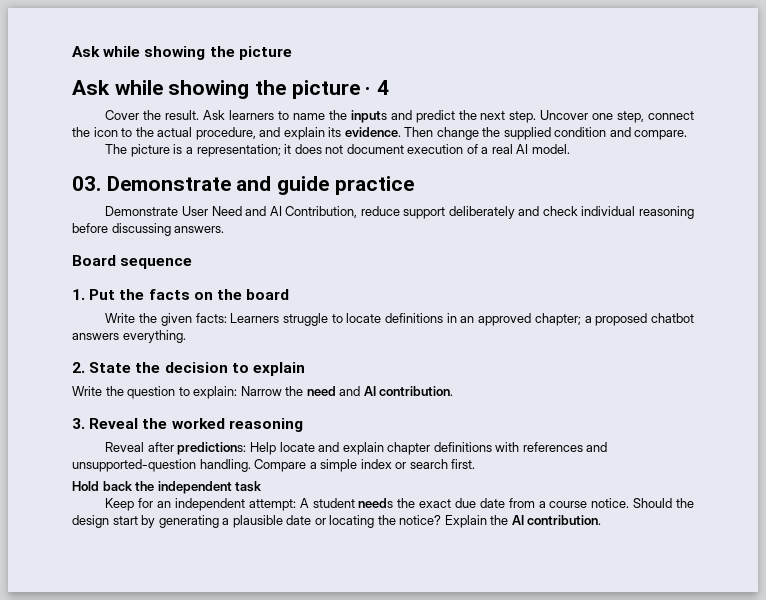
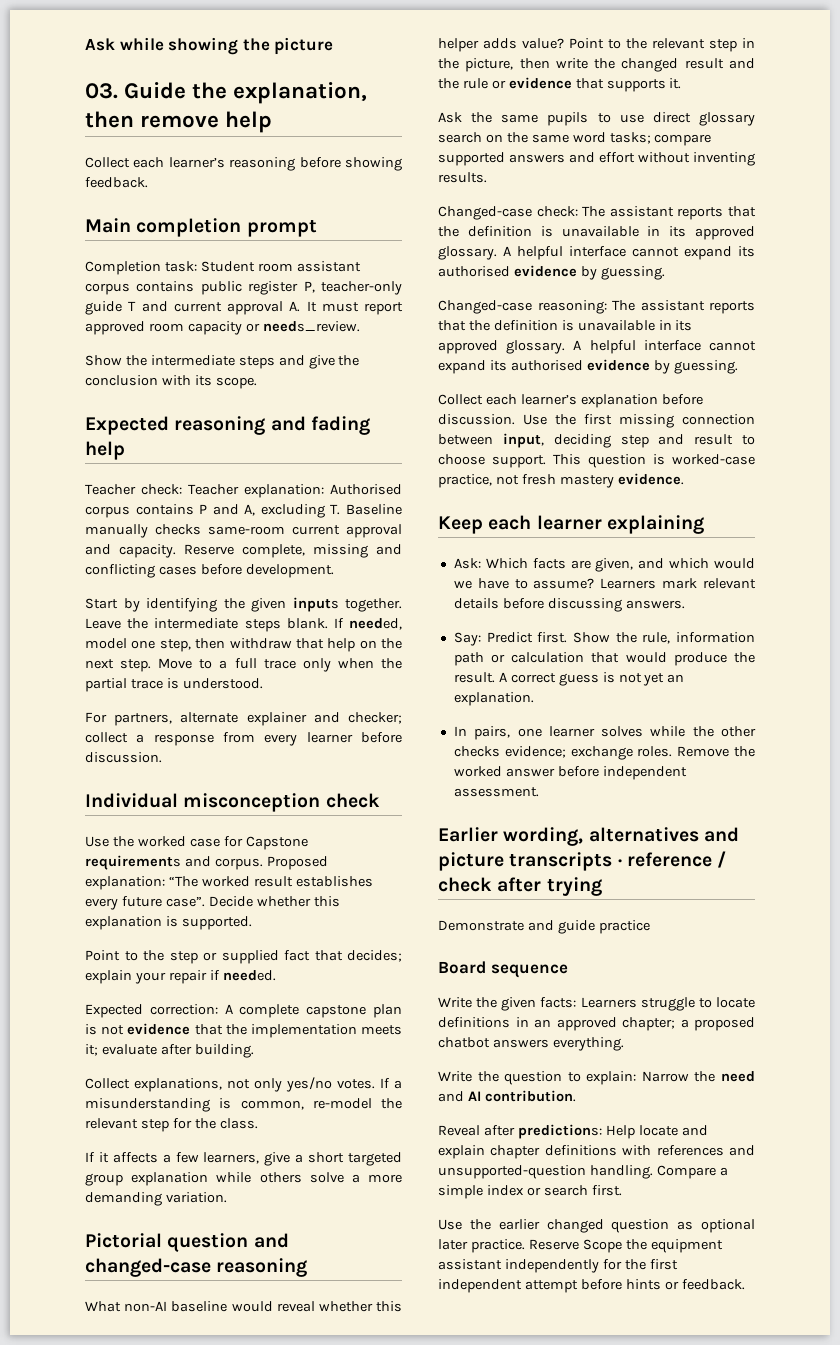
- Ask while showing the picture · 4
- Cover the result. Ask learners to name the inputs and predict the next step. Uncover one step, connect the icon to the actual procedure, and explain its evidence. Then change the supplied condition and compare.
- The picture is a representation; it does not document execution of a real AI model.
- 03. Demonstrate and guide practice
- Demonstrate User Need and AI Contribution, reduce support deliberately and check individual reasoning before discussing answers.
+ 03. Guide the explanation, then remove help
+ Collect each learner’s reasoning before showing feedback.
+ Main completion prompt
+ Completion task: Student room assistant corpus contains public register P, teacher-only guide T and current approval A. It must report approved room capacity or needs_review.
+ Show the intermediate steps and give the conclusion with its scope.
+ Expected reasoning and fading help
+ Teacher check: Teacher explanation: Authorised corpus contains P and A, excluding T. Baseline manually checks same-room current approval and capacity. Reserve complete, missing and conflicting cases before development.
+ Start by identifying the given inputs together. Leave the intermediate steps blank. If needed, model one step, then withdraw that help on the next step. Move to a full trace only when the partial trace is understood.
+ For partners, alternate explainer and checker; collect a response from every learner before discussion.
+ Individual misconception check
+ Use the worked case for Capstone requirements and corpus. Proposed explanation: “The worked result establishes every future case”. Decide whether this explanation is supported.
+ Point to the step or supplied fact that decides; explain your repair if needed.
+ Expected correction: A complete capstone plan is not evidence that the implementation meets it; evaluate after building.
+ Collect explanations, not only yes/no votes. If a misunderstanding is common, re-model the relevant step for the class.
+ If it affects a few learners, give a short targeted group explanation while others solve a more demanding variation.
+ Pictorial question and changed-case reasoning
+ What non-AI baseline would reveal whether this helper adds value? Point to the relevant step in the picture, then write the changed result and the rule or evidence that supports it.
+ Ask the same pupils to use direct glossary search on the same word tasks; compare supported answers and effort without inventing results.
+ Changed-case check: The assistant reports that the definition is unavailable in its approved glossary. A helpful interface cannot expand its authorised evidence by guessing.
+ Changed-case reasoning: The assistant reports that the definition is unavailable in its approved glossary. A helpful interface cannot expand its authorised evidence by guessing.
+ Collect each learner’s explanation before discussion. Use the first missing connection between input, deciding step and result to choose support. This question is worked-case practice, not fresh mastery evidence.
+ Keep each learner explaining
+ Ask: Which facts are given, and which would we have to assume? Learners mark relevant details before discussing answers.
+ Say: Predict first. Show the rule, information path or calculation that would produce the result. A correct guess is not yet an explanation.
+ In pairs, one learner solves while the other checks evidence; exchange roles. Remove the worked answer before independent assessment.
+ Earlier wording, alternatives and picture transcripts · reference / check after trying
+ Demonstrate and guide practice
  Board sequence
- 1. Put the facts on the board
- 2. State the decision to explain
- 3. Reveal the worked reasoning
- Hold back the independent task
- Keep for an independent attempt: A student needs the exact due date from a course notice. Should the design start by generating a plausible date or locating the notice? Explain the AI contribution.
+ Use the earlier changed question as optional later practice. Reserve Scope the equipment assistant independently for the first independent attempt before hints or feedback.

